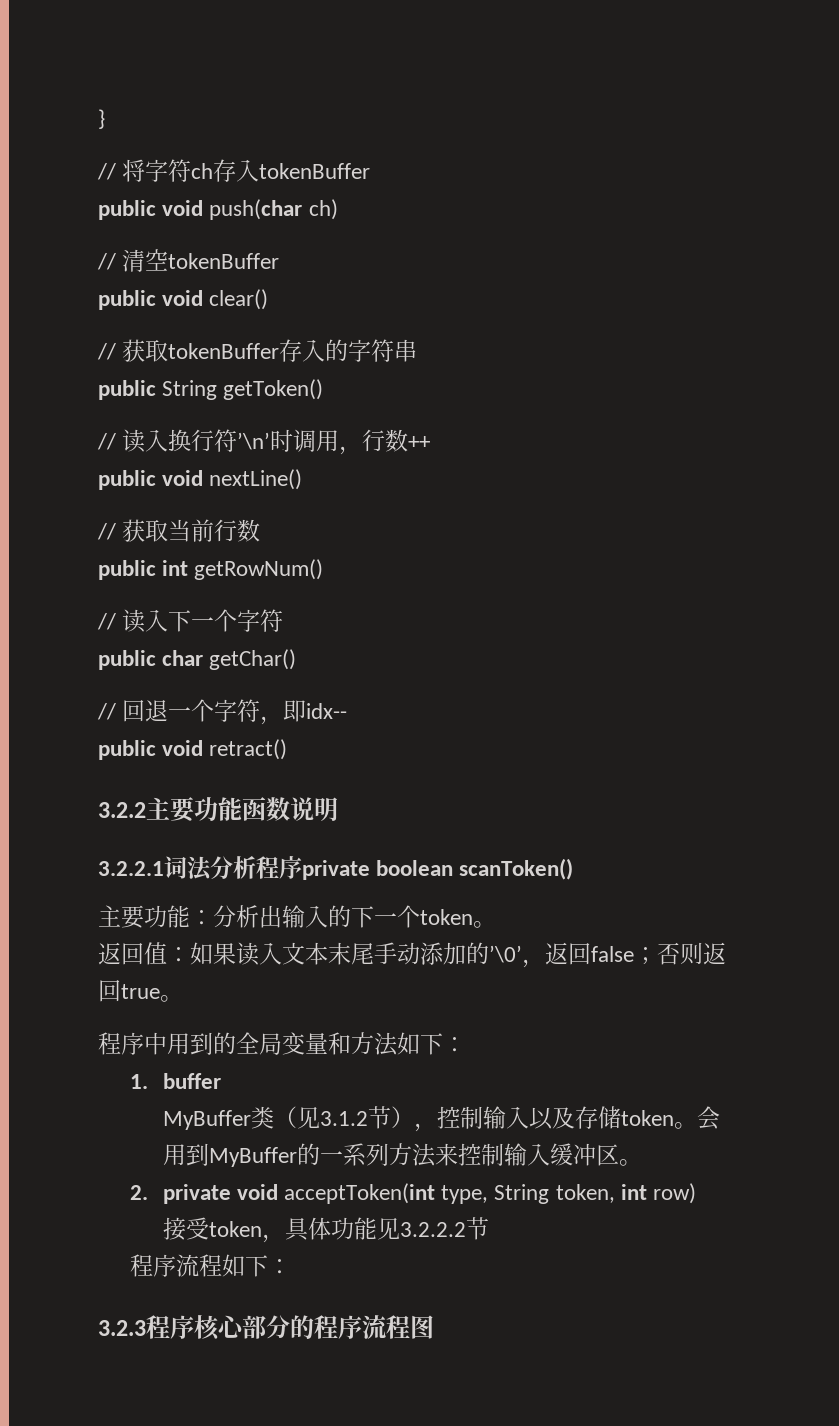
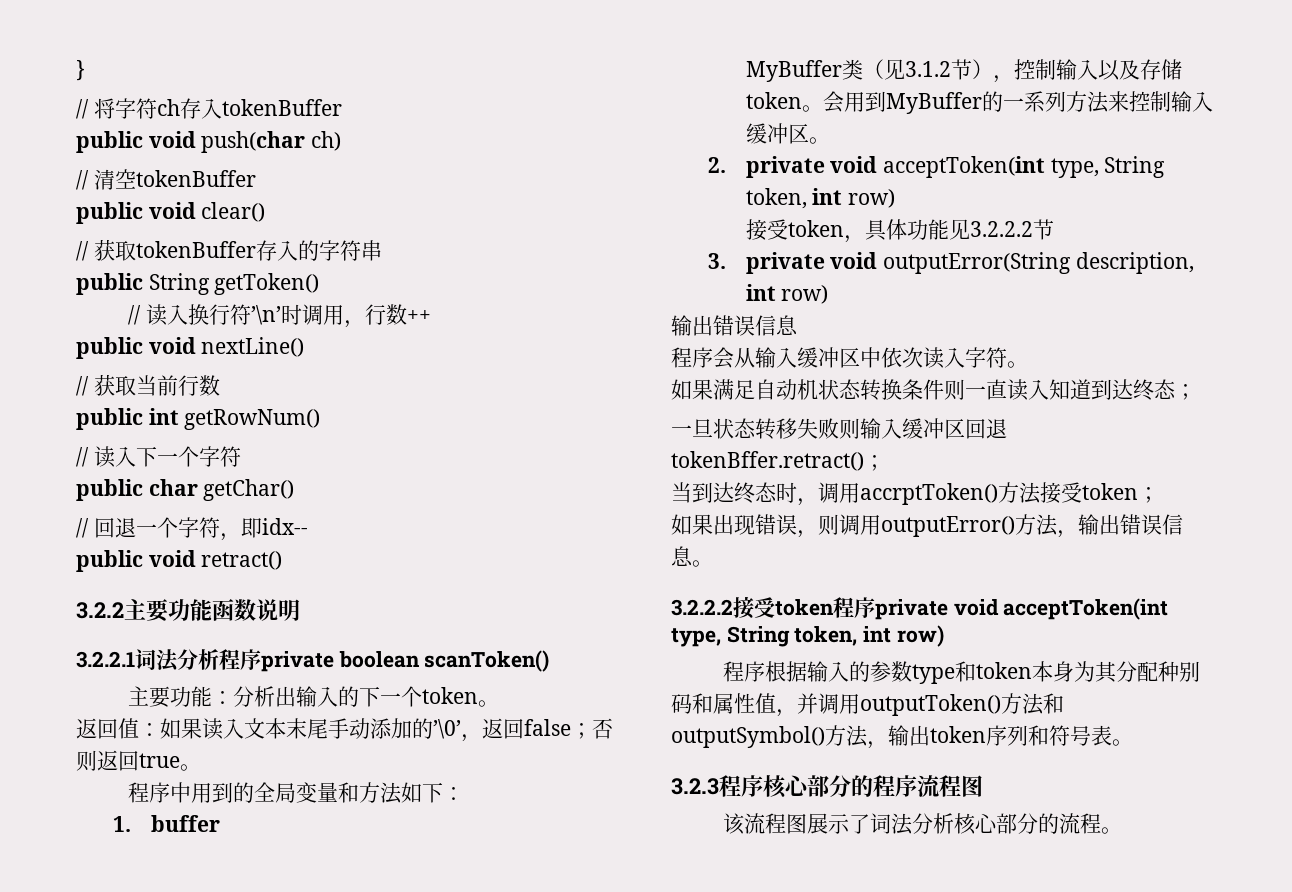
- 程序流程如下：
+ 3. private void outputError(String description, int row)
+ 输出错误信息
+ 程序会从输入缓冲区中依次读入字符。
+ 如果满足自动机状态转换条件则一直读入知道到达终态；
+ 一旦状态转移失败则输入缓冲区回退tokenBffer.retract()；
+ 当到达终态时，调用accrptToken()方法接受token；
+ 如果出现错误，则调用outputError()方法，输出错误信息。
+ 3.2.2.2接受token程序private void acceptToken(int type, String token, int row)
+ 程序根据输入的参数type和token本身为其分配种别码和属性值，并调用outputToken()方法和outputSymbol()方法，输出token序列和符号表。
+ 该流程图展示了词法分析核心部分的流程。

